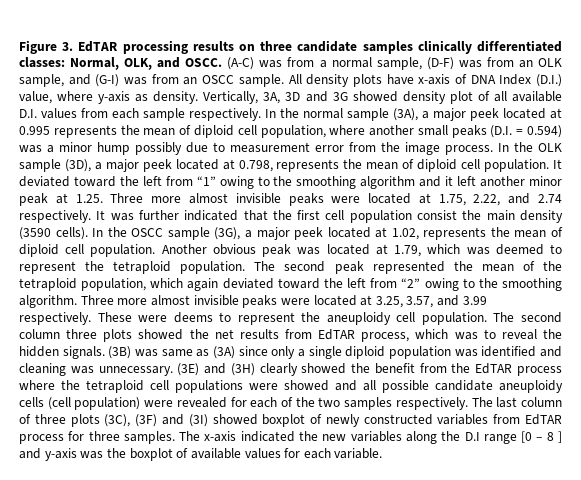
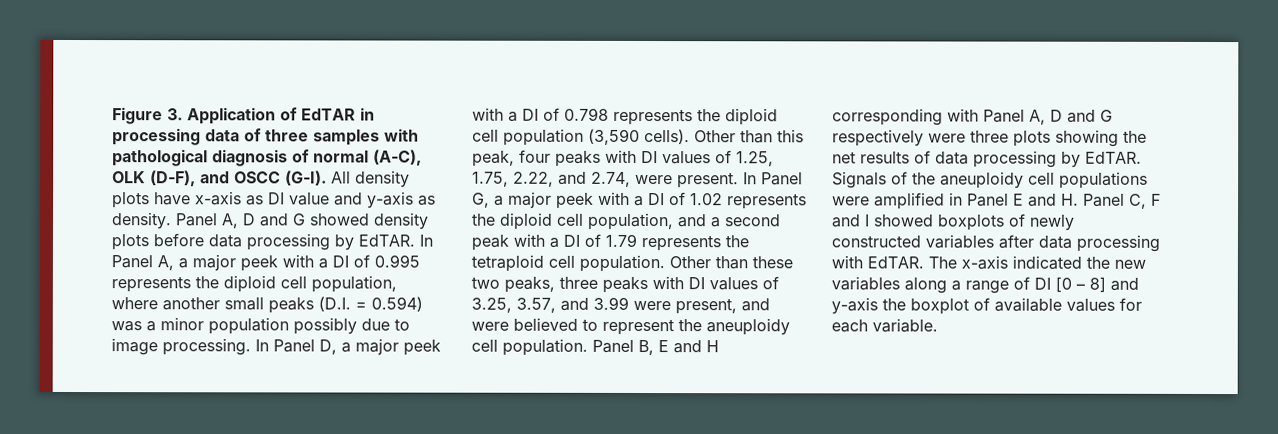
- Figure 3. EdTAR processing results on three candidate samples clinically differentiated classes: Normal, OLK, and OSCC. (A-C) was from a normal sample, (D-F) was from an OLK sample, and (G-I) was from an OSCC sample.
+ Figure 3. Application of EdTAR in processing data of three samples with pathological diagnosis of normal (A-C), OLK (D-F), and OSCC (G-I).
- All density plots have x-axis of DNA Index (D.I.) value, where y-axis as density. Vertically, 3A, 3D and 3G showed density plot of all available D.I. values from each sample respectively. In the normal sample (3A), a major peek located at 0.995 represents the mean of diploid cell population, where another small peaks (D.I. = 0.594) was a minor hump possibly due to measurement error from the image process. In the OLK sample (3D), a major peek located at 0.798, represents the mean of diploid cell population. It deviated toward the left from “1” owing to the smoothing algorithm and it left another minor peak at 1.25. Three more almost invisible peaks were located at 1.75, 2.22, and 2.74 respectively. It was further indicated that the first cell population consist the main density (3590 cells). In the OSCC sample (3G), a major peek located at 1.02, represents the mean of diploid cell population. Another obvious peak was located at 1.79, which was deemed to represent the tetraploid population. The second peak represented the mean of the tetraploid population, which again deviated toward the left from “2” owing to the smoothing algorithm. Three more almost invisible peaks were located at 3.25, 3.57, and 3.99 respectively. These were deems to represent the aneuploidy cell population.
+ All density plots have x-axis as DI value and y-axis as density. Panel A, D and G showed density plots before data processing by EdTAR. In Panel A, a major peek with a DI of 0.995 represents the diploid cell population, where another small peaks (D.I. = 0.594) was a minor population possibly due to image processing. In Panel D, a major peek with a DI of 0.798 represents the diploid cell population (3,590 cells). Other than this peak, four peaks with DI values of 1.25, 1.75, 2.22, and 2.74, were present. In Panel G, a major peek with a DI of 1.02 represents the diploid cell population, and a second peak with a DI of 1.79 represents the tetraploid cell population. Other than these two peaks, three peaks with DI values of 3.25, 3.57, and 3.99 were present, and were believed to represent the aneuploidy cell population.
- The second column three plots showed the net results from EdTAR process, which was to reveal the hidden signals. (3B) was same as (3A) since only a single diploid population was identified and cleaning was unnecessary. (3E) and (3H) clearly showed the benefit from the EdTAR process where the tetraploid cell populations were showed and all possible candidate aneuploidy cells (cell population) were revealed for each of the two samples respectively. The last column of three plots (3C), (3F) and (3I) showed boxplot of newly constructed variables from EdTAR process for three samples.
+ Panel B, E and H corresponding with Panel A, D and G respectively were three plots showing the net results of data processing by EdTAR. Signals of the aneuploidy cell populations were amplified in Panel E and H. Panel C, F and I showed boxplots of newly constructed variables after data processing with EdTAR.
- The x-axis indicated the new variables along the D.I range [0 – 8 ] and y-axis was the boxplot of available values for each variable.
+ The x-axis indicated the new variables along a range of DI [0 – 8] and y-axis the boxplot of available values for each variable.

